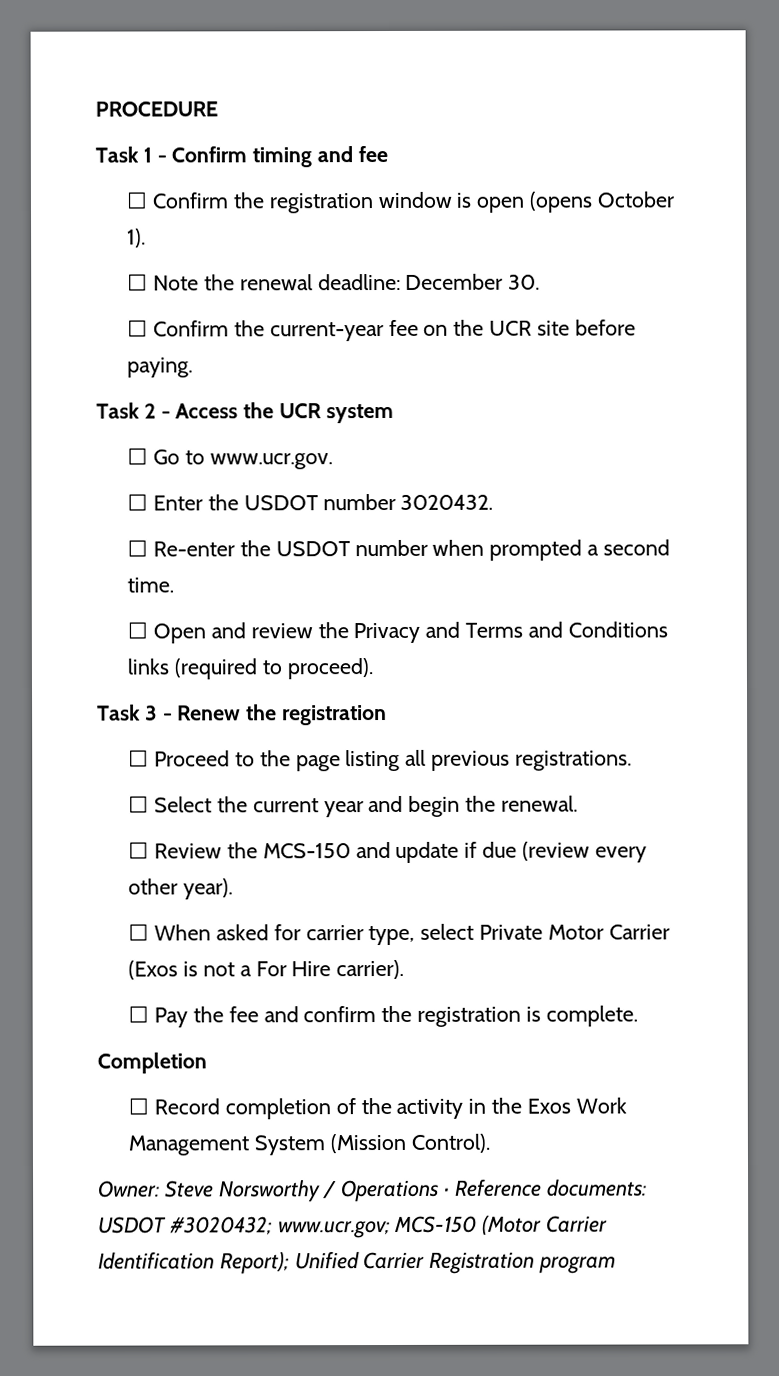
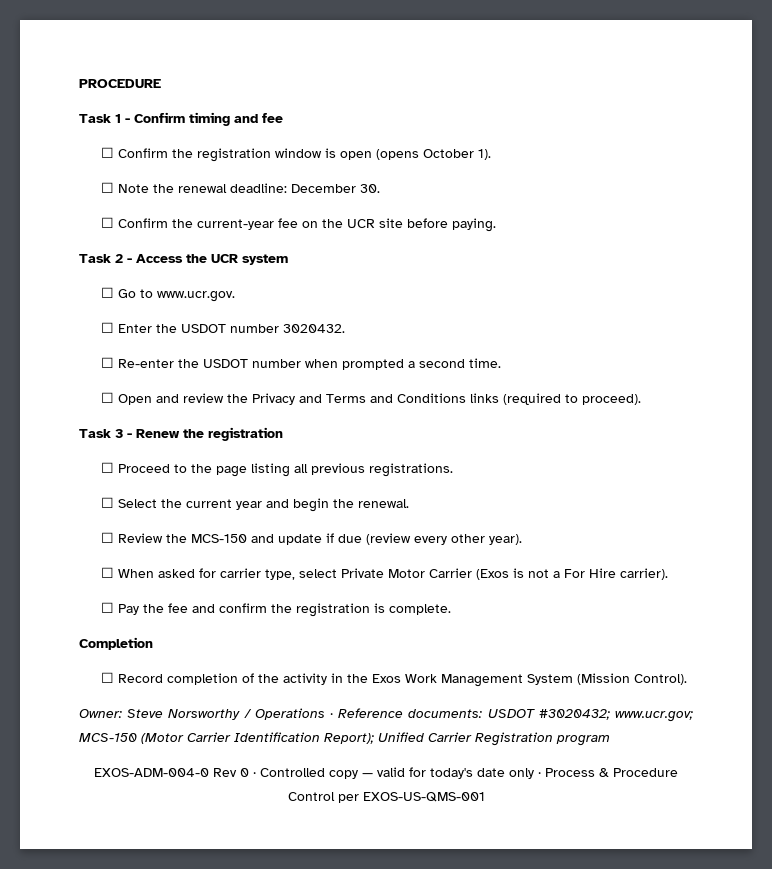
+ EXOS-ADM-004-0 Rev 0 · Controlled copy — valid for today's date only · Process & Procedure Control per EXOS-US-QMS-001

